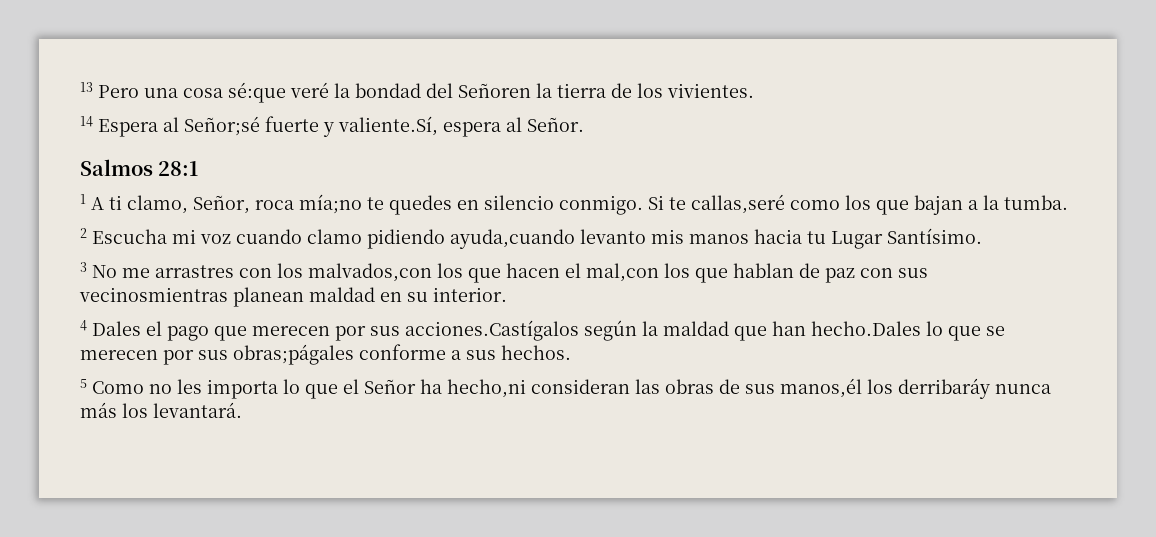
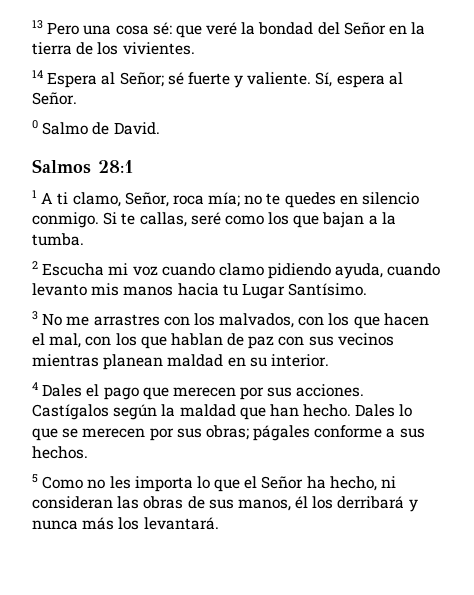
- 13 Pero una cosa sé:que veré la bondad del Señoren la tierra de los vivientes.
+ 13 Pero una cosa sé: que veré la bondad del Señor en la tierra de los vivientes.
- 14 Espera al Señor;sé fuerte y valiente.Sí, espera al Señor.
+ 14 Espera al Señor; sé fuerte y valiente. Sí, espera al Señor.
+ 0 Salmo de David.
- 1 A ti clamo, Señor, roca mía;no te quedes en silencio conmigo.
+ 1 A ti clamo, Señor, roca mía; no te quedes en silencio conmigo.
- Si te callas,seré como los que bajan a la tumba.
+ Si te callas, seré como los que bajan a la tumba.
- 2 Escucha mi voz cuando clamo pidiendo ayuda,cuando levanto mis manos hacia tu Lugar Santísimo.
+ 2 Escucha mi voz cuando clamo pidiendo ayuda, cuando levanto mis manos hacia tu Lugar Santísimo.
- 3 No me arrastres con los malvados,con los que hacen el mal,con los que hablan de paz con sus vecinosmientras planean maldad en su interior.
+ 3 No me arrastres con los malvados, con los que hacen el mal, con los que hablan de paz con sus vecinos mientras planean maldad en su interior.
- 4 Dales el pago que merecen por sus acciones.Castígalos según la maldad que han hecho.Dales lo que se merecen por sus obras;págales conforme a sus hechos.
+ 4 Dales el pago que merecen por sus acciones. Castígalos según la maldad que han hecho. Dales lo que se merecen por sus obras; págales conforme a sus hechos.
- 5 Como no les importa lo que el Señor ha hecho,ni consideran las obras de sus manos,él los derribaráy nunca más los levantará.
+ 5 Como no les importa lo que el Señor ha hecho, ni consideran las obras de sus manos, él los derribará y nunca más los levantará.

